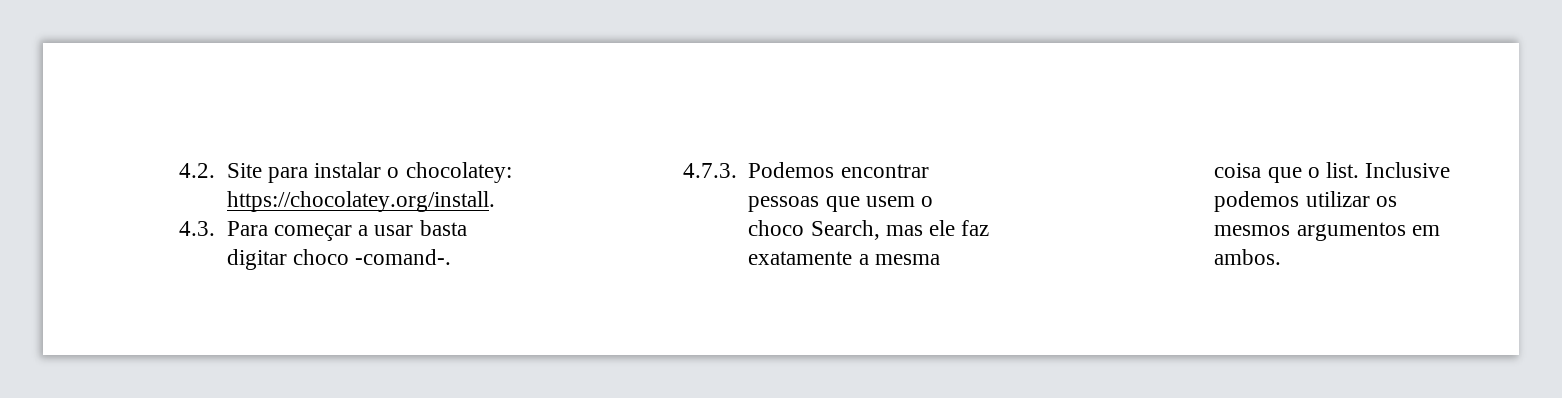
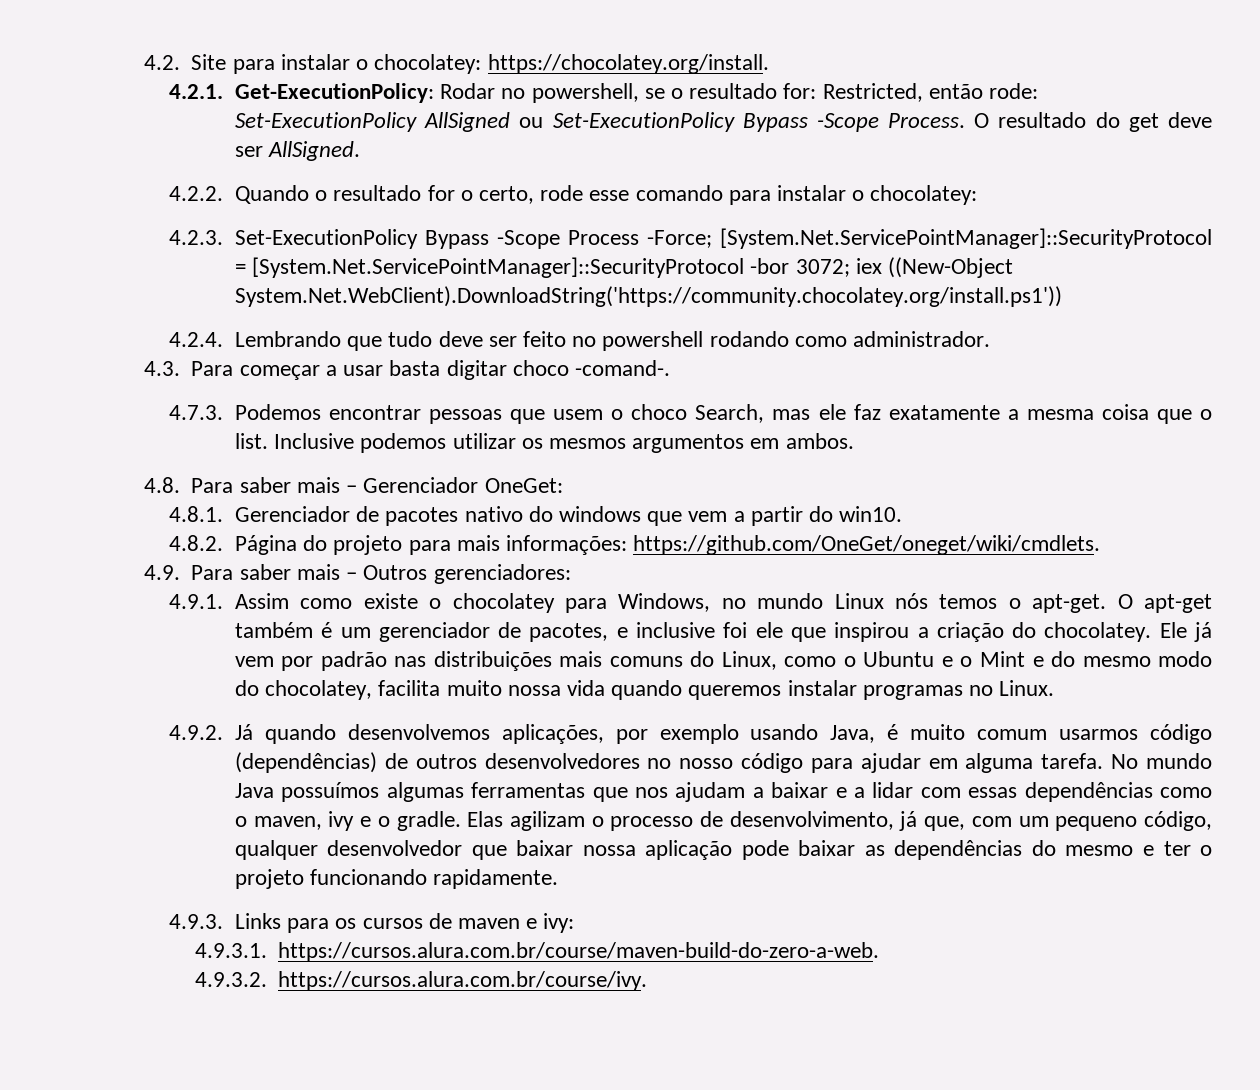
+ 4.2.1. Get-ExecutionPolicy: Rodar no powershell, se o resultado for: Restricted, então rode: Set-ExecutionPolicy AllSigned ou Set-ExecutionPolicy Bypass -Scope Process. O resultado do get deve ser AllSigned.
+ 4.2.2. Quando o resultado for o certo, rode esse comando para instalar o chocolatey:
+ 4.2.3. Set-ExecutionPolicy Bypass -Scope Process -Force; [System.Net.ServicePointManager]::SecurityProtocol = [System.Net.ServicePointManager]::SecurityProtocol -bor 3072; iex ((New-Object System.Net.WebClient).DownloadString('https://community.chocolatey.org/install.ps1'))
+ 4.2.4. Lembrando que tudo deve ser feito no powershell rodando como administrador.
+ 4.8. Para saber mais – Gerenciador OneGet:
+ 4.8.1. Gerenciador de pacotes nativo do windows que vem a partir do win10.
+ 4.8.2. Página do projeto para mais informações: https://github.com/OneGet/oneget/wiki/cmdlets.
+ 4.9. Para saber mais – Outros gerenciadores:
+ 4.9.1. Assim como existe o chocolatey para Windows, no mundo Linux nós temos o apt-get. O apt-get também é um gerenciador de pacotes, e inclusive foi ele que inspirou a criação do chocolatey. Ele já vem por padrão nas distribuições mais comuns do Linux, como o Ubuntu e o Mint e do mesmo modo do chocolatey, facilita muito nossa vida quando queremos instalar programas no Linux.
+ 4.9.2. Já quando desenvolvemos aplicações, por exemplo usando Java, é muito comum usarmos código (dependências) de outros desenvolvedores no nosso código para ajudar em alguma tarefa. No mundo Java possuímos algumas ferramentas que nos ajudam a baixar e a lidar com essas dependências como o maven, ivy e o gradle. Elas agilizam o processo de desenvolvimento, já que, com um pequeno código, qualquer desenvolvedor que baixar nossa aplicação pode baixar as dependências do mesmo e ter o projeto funcionando rapidamente.
+ 4.9.3. Links para os cursos de maven e ivy:
+ 4.9.3.1. https://cursos.alura.com.br/course/maven-build-do-zero-a-web.
+ 4.9.3.2. https://cursos.alura.com.br/course/ivy.

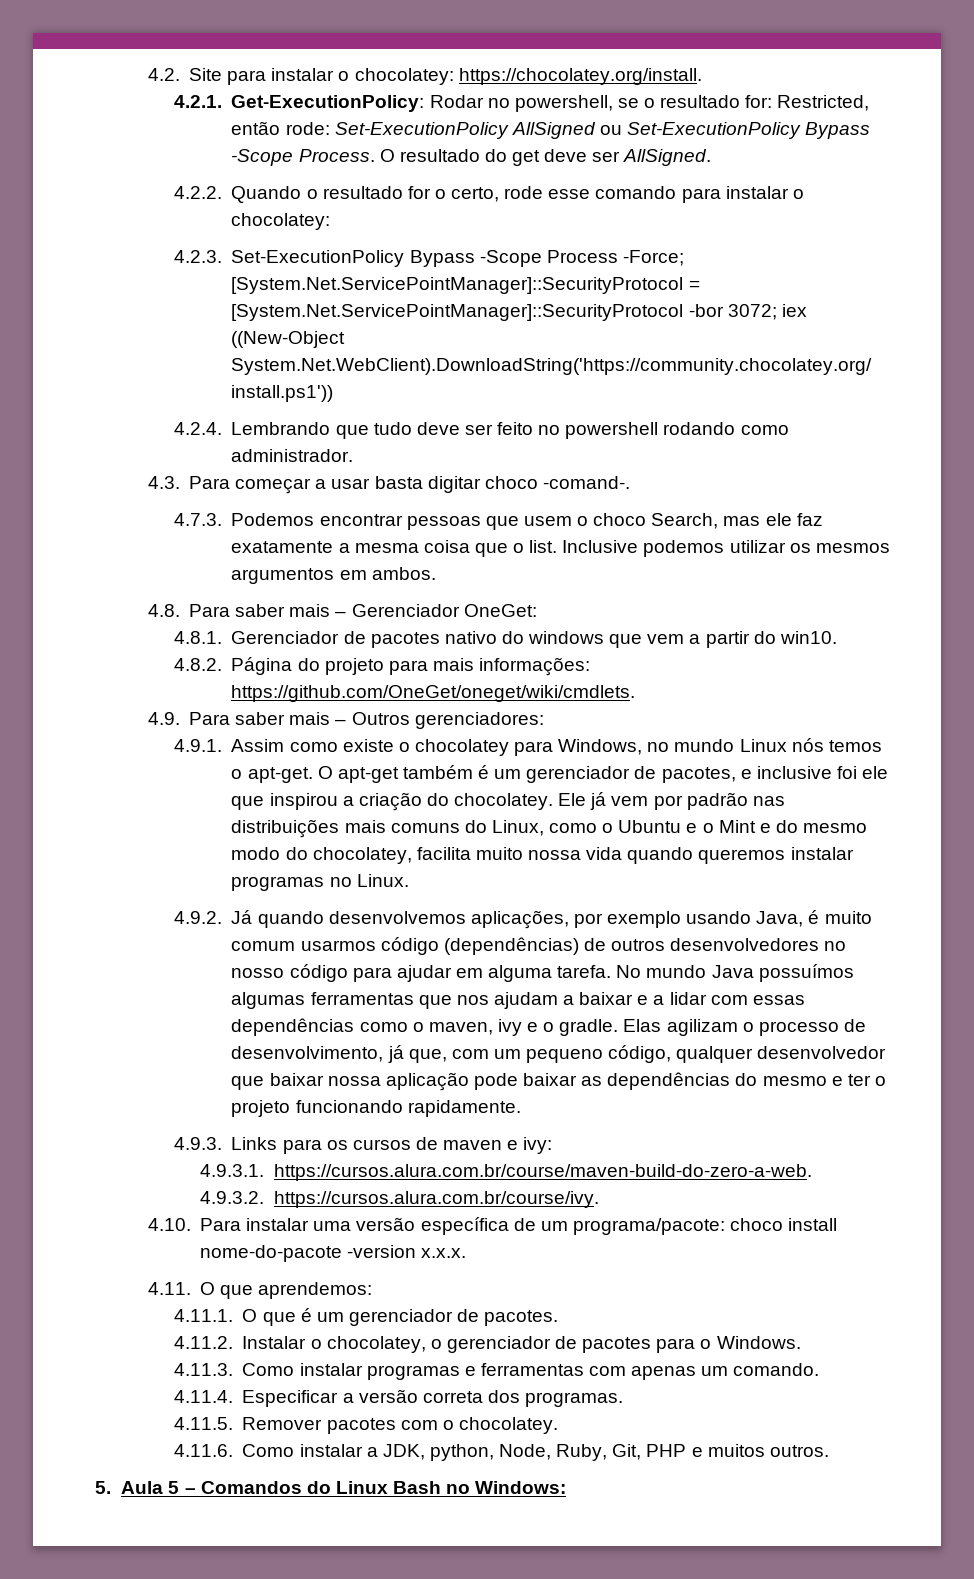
+ 4.10. Para instalar uma versão específica de um programa/pacote: choco install nome-do-pacote -version x.x.x.
+ 4.11. O que aprendemos:
+ 4.11.1. O que é um gerenciador de pacotes.
+ 4.11.2. Instalar o chocolatey, o gerenciador de pacotes para o Windows.
+ 4.11.3. Como instalar programas e ferramentas com apenas um comando.
+ 4.11.4. Especificar a versão correta dos programas.
+ 4.11.5. Remover pacotes com o chocolatey.
+ 4.11.6. Como instalar a JDK, python, Node, Ruby, Git, PHP e muitos outros.
+ 5. Aula 5 – Comandos do Linux Bash no Windows:

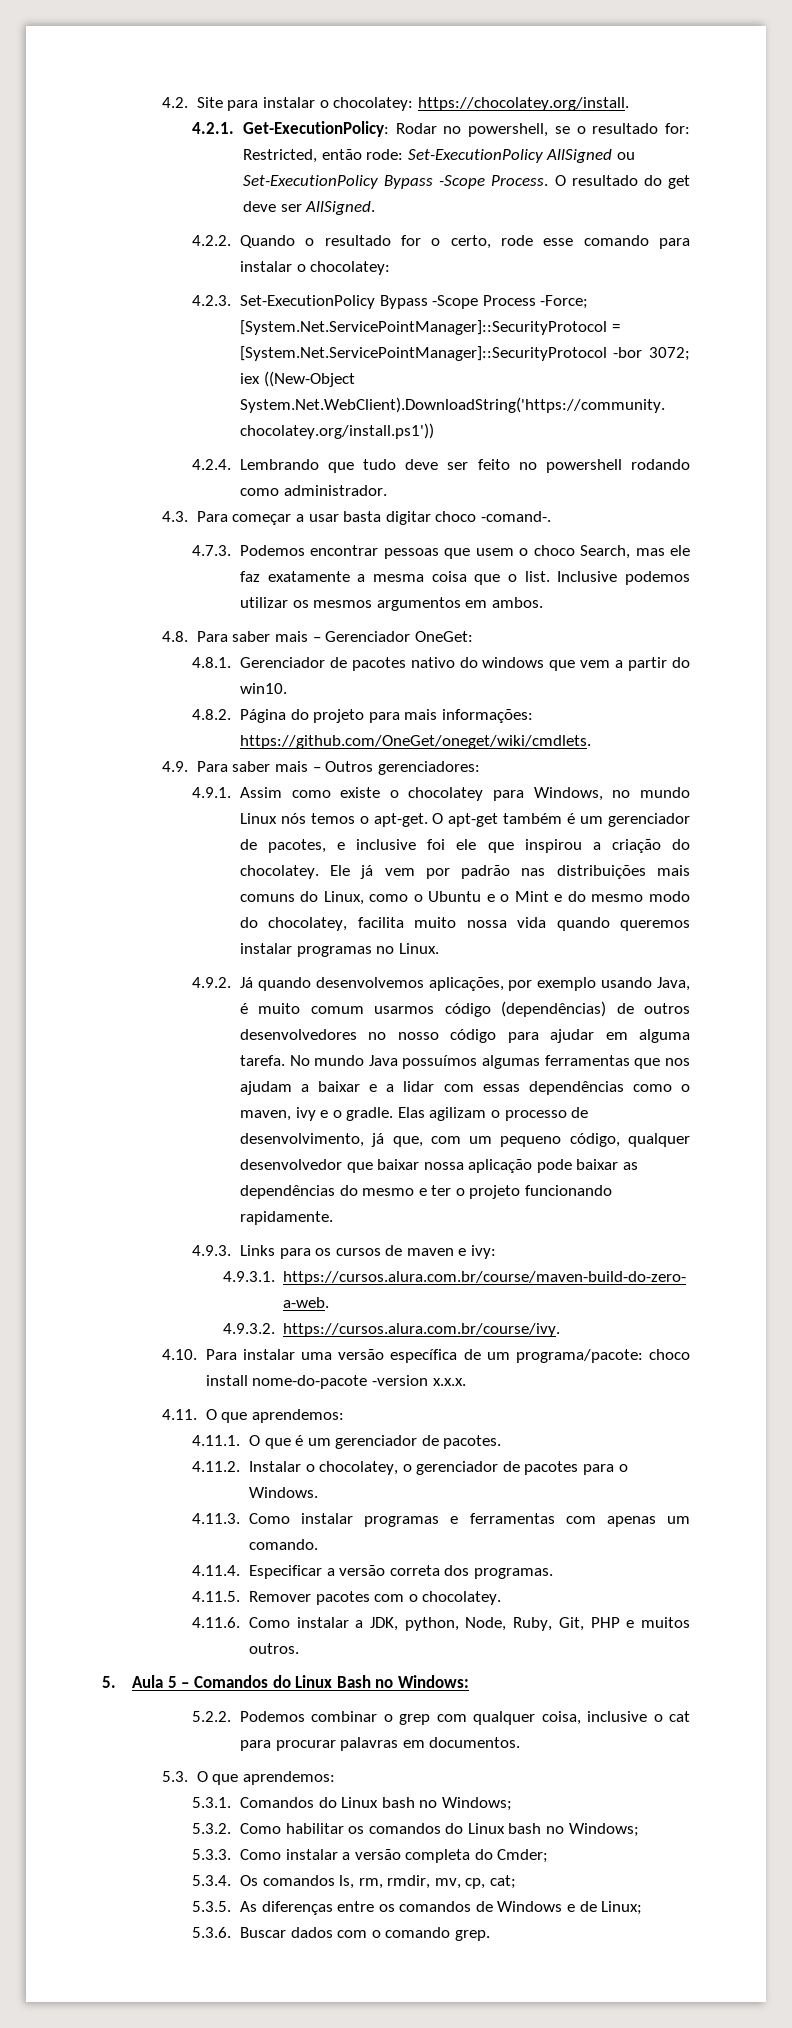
+ 5.2.2. Podemos combinar o grep com qualquer coisa, inclusive o cat para procurar palavras em documentos.
+ 5.3. O que aprendemos:
+ 5.3.1. Comandos do Linux bash no Windows;
+ 5.3.2. Como habilitar os comandos do Linux bash no Windows;
+ 5.3.3. Como instalar a versão completa do Cmder;
+ 5.3.4. Os comandos ls, rm, rmdir, mv, cp, cat;
+ 5.3.5. As diferenças entre os comandos de Windows e de Linux;
+ 5.3.6. Buscar dados com o comando grep.

